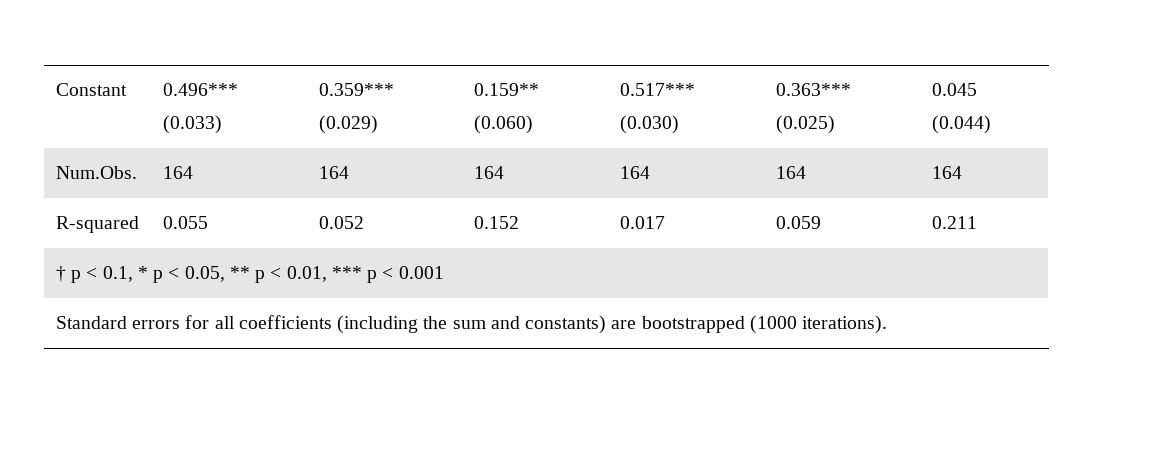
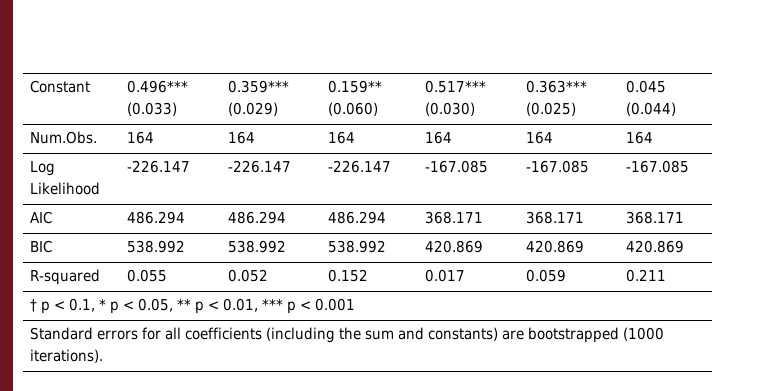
+ Log Likelihood | -226.147 | -226.147 | -226.147 | -167.085 | -167.085 | -167.085
+ AIC | 486.294 | 486.294 | 486.294 | 368.171 | 368.171 | 368.171
+ BIC | 538.992 | 538.992 | 538.992 | 420.869 | 420.869 | 420.869

